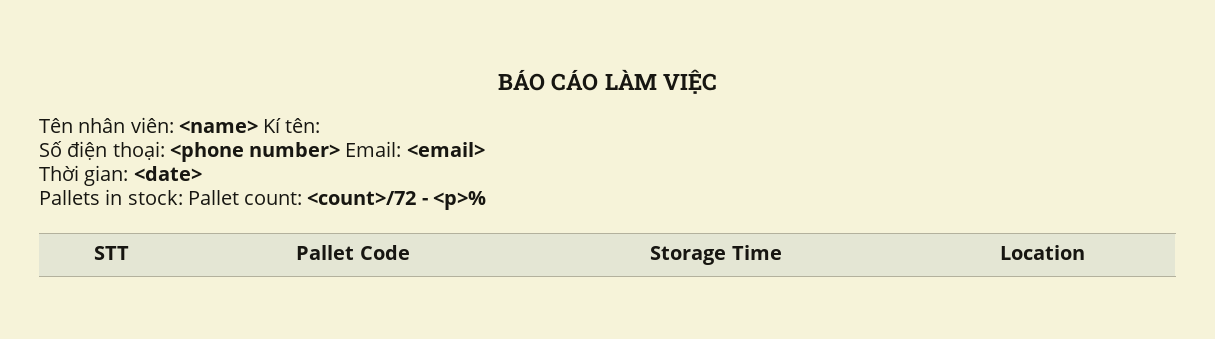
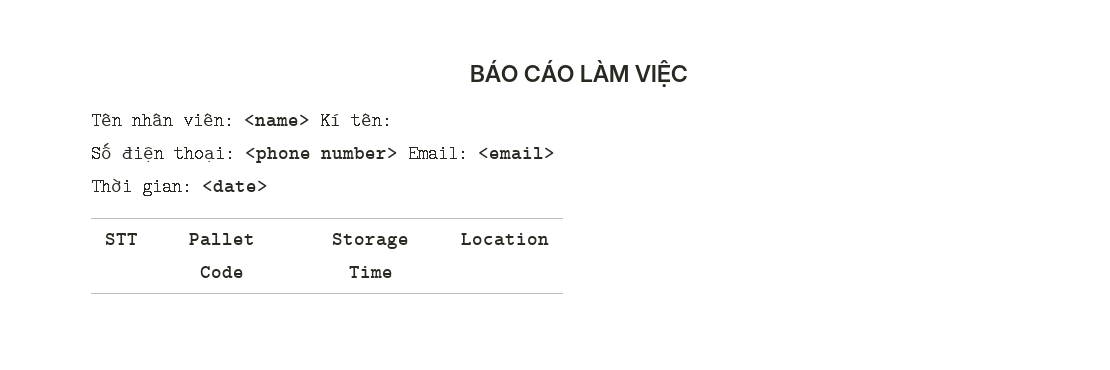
- Pallets in stock: Pallet count: <count>/72 - <p>%

